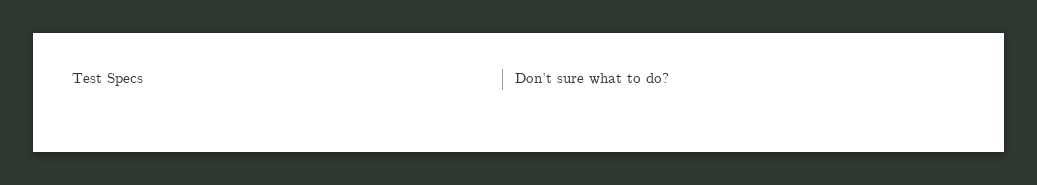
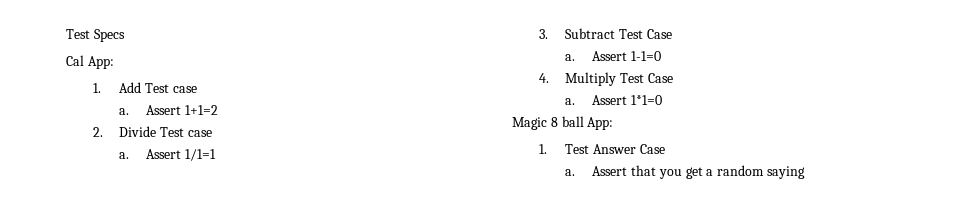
- Don’t sure what to do?
+ Cal App:
+ 1. Add Test case
+ a. Assert 1+1=2
+ 2. Divide Test case
+ a. Assert 1/1=1
+ 3. Subtract Test Case
+ a. Assert 1-1=0
+ 4. Multiply Test Case
+ a. Assert 1*1=0
+ Magic 8 ball App:
+ 1. Test Answer Case
+ a. Assert that you get a random saying

